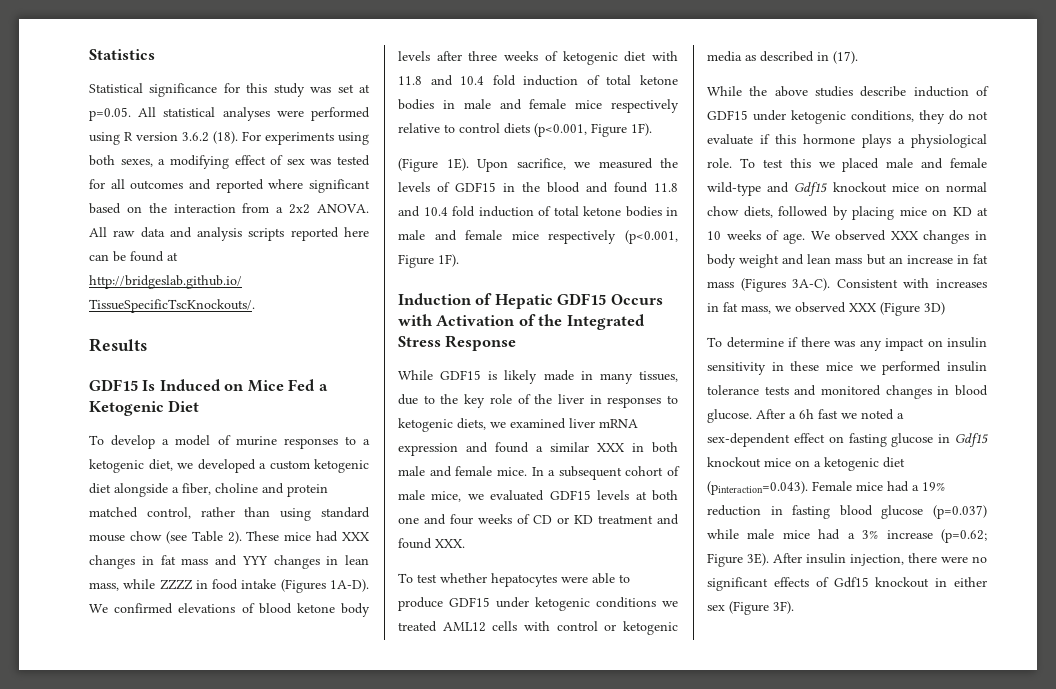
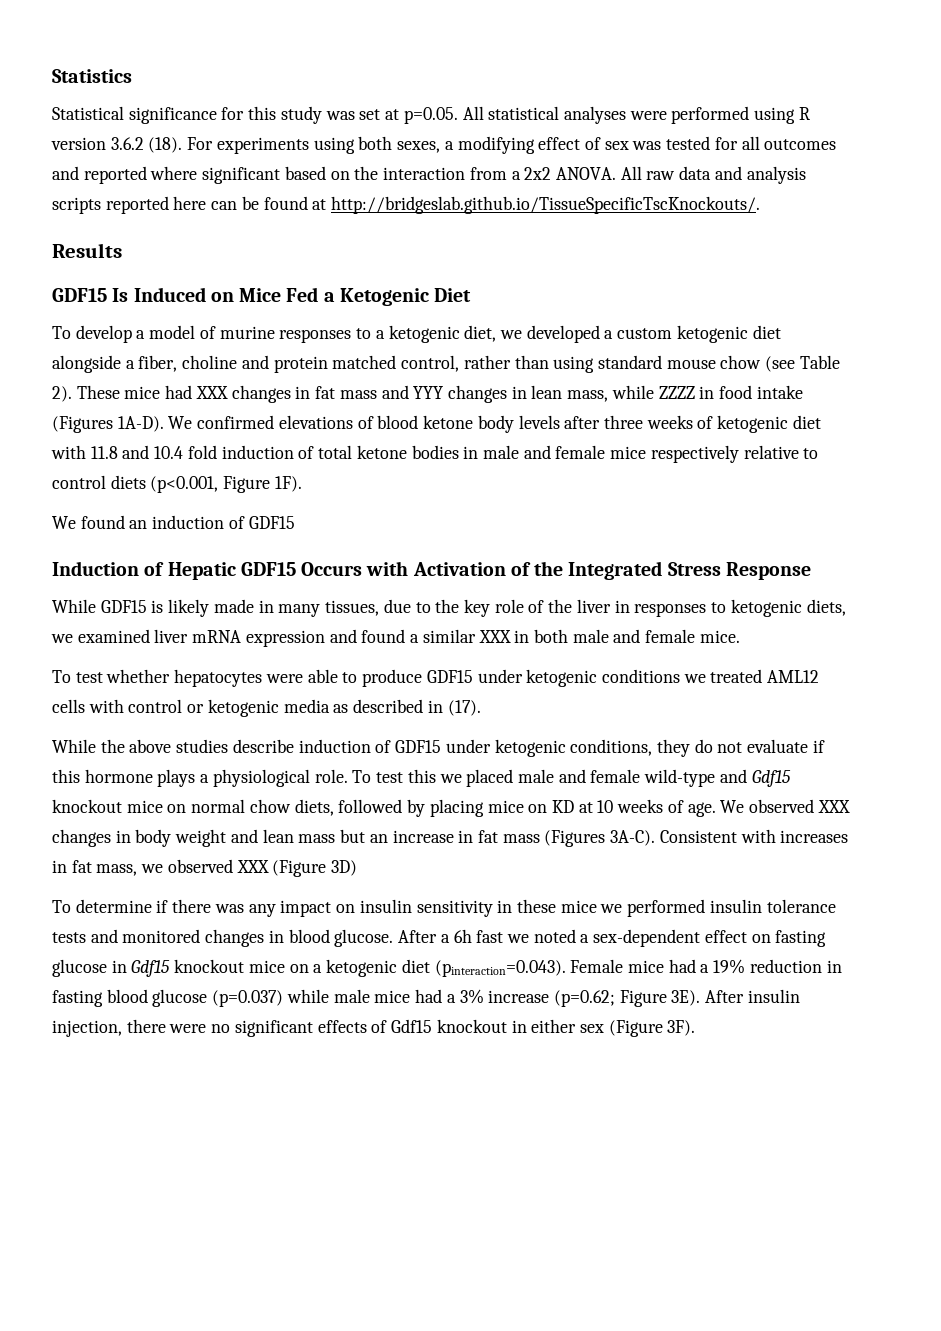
- (Figure 1E). Upon sacrifice, we measured the levels of GDF15 in the blood and found 11.8 and 10.4 fold induction of total ketone bodies in male and female mice respectively (p<0.001, Figure 1F).
+ We found an induction of GDF15
- In a subsequent cohort of male mice, we evaluated GDF15 levels at both one and four weeks of CD or KD treatment and found XXX.

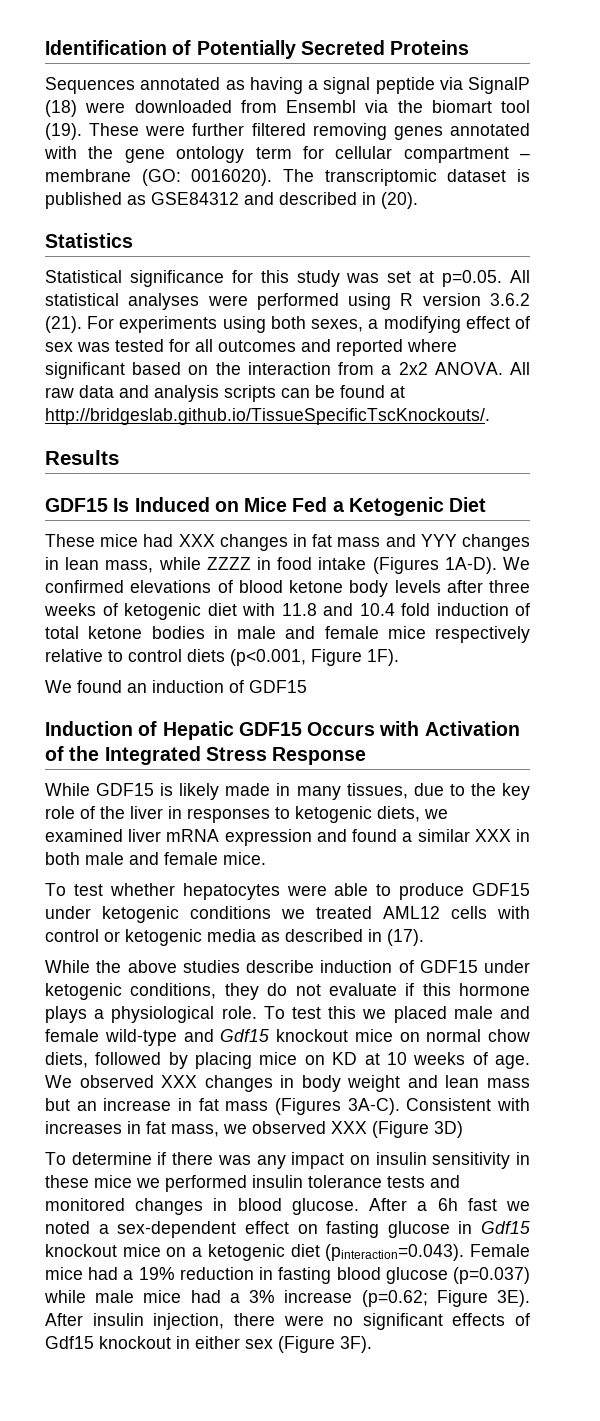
+ Identification of Potentially Secreted Proteins
+ Sequences annotated as having a signal peptide via SignalP (18) were downloaded from Ensembl via the biomart tool (19). These were further filtered removing genes annotated with the gene ontology term for cellular compartment – membrane (GO: 0016020). The transcriptomic dataset is published as GSE84312 and described in (20).
- Statistical significance for this study was set at p=0.05. All statistical analyses were performed using R version 3.6.2 (18).
+ Statistical significance for this study was set at p=0.05. All statistical analyses were performed using R version 3.6.2 (21).
- All raw data and analysis scripts reported here can be found at http://bridgeslab.github.io/TissueSpecificTscKnockouts/.
+ All raw data and analysis scripts can be found at http://bridgeslab.github.io/TissueSpecificTscKnockouts/.
- To develop a model of murine responses to a ketogenic diet, we developed a custom ketogenic diet alongside a fiber, choline and protein matched control, rather than using standard mouse chow (see Table 2).

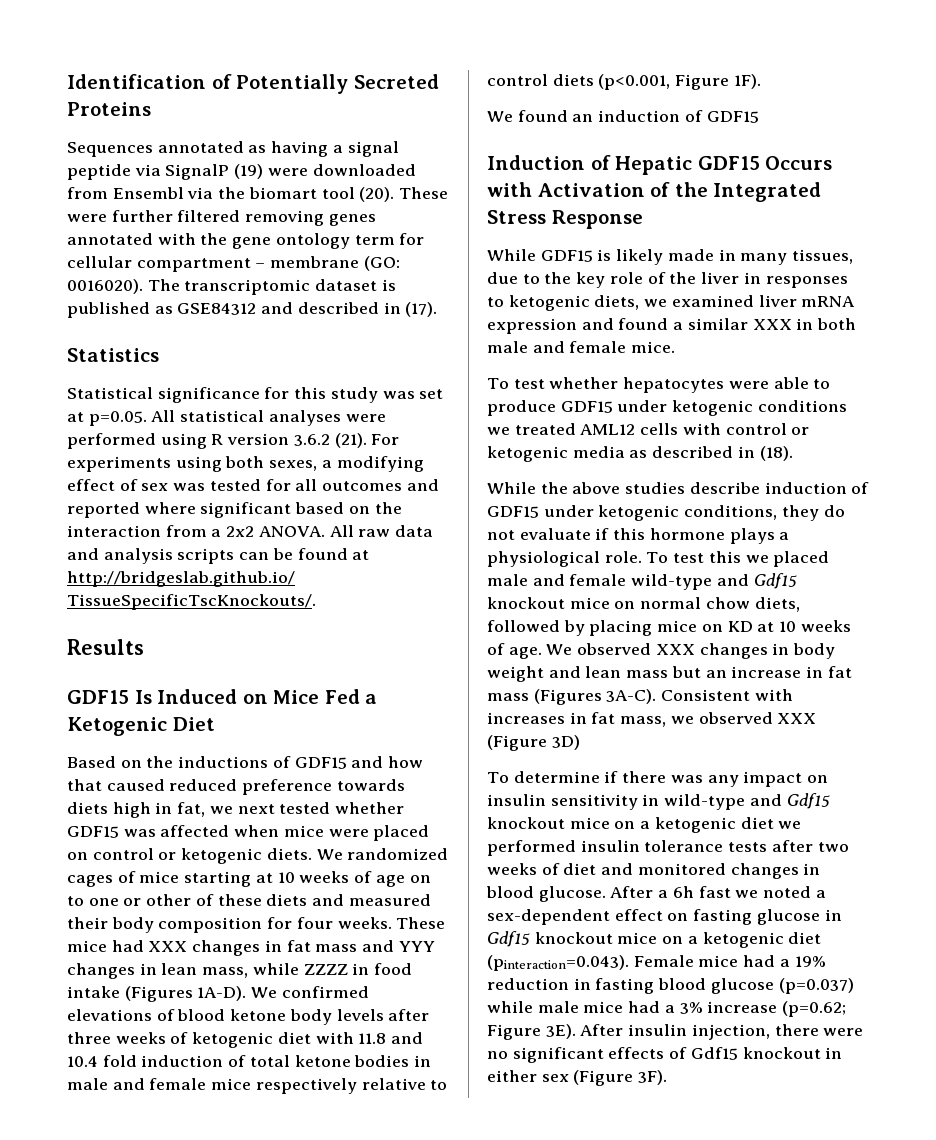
- Sequences annotated as having a signal peptide via SignalP (18) were downloaded from Ensembl via the biomart tool (19).
+ Sequences annotated as having a signal peptide via SignalP (19) were downloaded from Ensembl via the biomart tool (20).
- The transcriptomic dataset is published as GSE84312 and described in (20).
+ The transcriptomic dataset is published as GSE84312 and described in (17).
+ Based on the inductions of GDF15 and how that caused reduced preference towards diets high in fat, we next tested whether GDF15 was affected when mice were placed on control or ketogenic diets. We randomized cages of mice starting at 10 weeks of age on to one or other of these diets and measured their body composition for four weeks.
- To test whether hepatocytes were able to produce GDF15 under ketogenic conditions we treated AML12 cells with control or ketogenic media as described in (17).
+ To test whether hepatocytes were able to produce GDF15 under ketogenic conditions we treated AML12 cells with control or ketogenic media as described in (18).
- To determine if there was any impact on insulin sensitivity in these mice we performed insulin tolerance tests and monitored changes in blood glucose.
+ To determine if there was any impact on insulin sensitivity in wild-type and Gdf15 knockout mice on a ketogenic diet we performed insulin tolerance tests after two weeks of diet and monitored changes in blood glucose.

